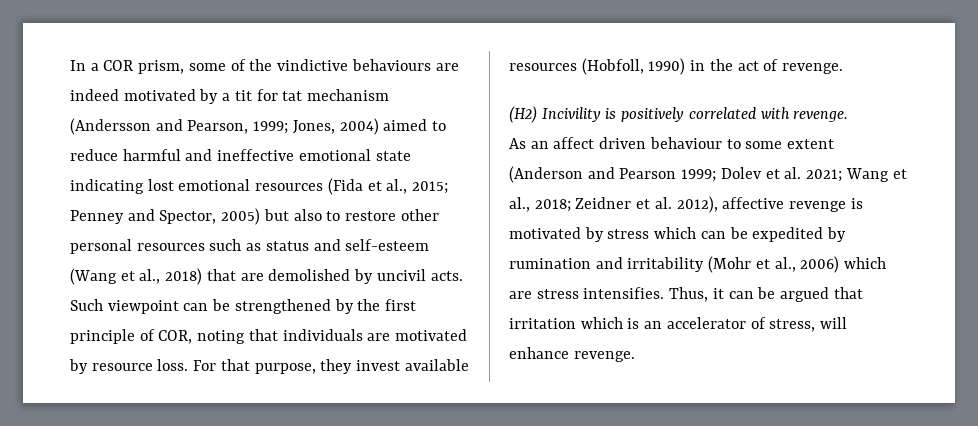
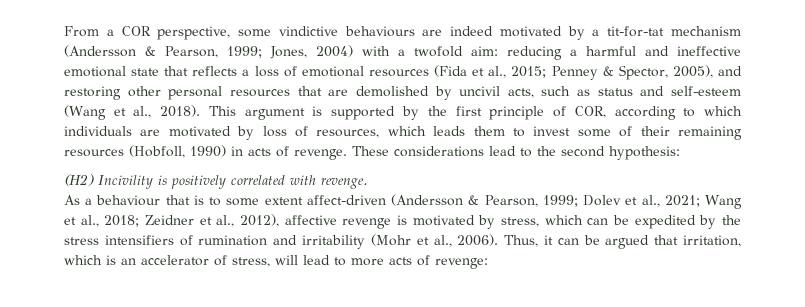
- In a COR prism, some of the vindictive behaviours are indeed motivated by a tit for tat mechanism (Andersson and Pearson, 1999; Jones, 2004) aimed to reduce harmful and ineffective emotional state indicating lost emotional resources (Fida et al., 2015; Penney and Spector, 2005) but also to restore other personal resources such as status and self-esteem (Wang et al., 2018) that are demolished by uncivil acts. Such viewpoint can be strengthened by the first principle of COR, noting that individuals are motivated by resource loss. For that purpose, they invest available resources (Hobfoll, 1990) in the act of revenge.
+ From a COR perspective, some vindictive behaviours are indeed motivated by a tit-for-tat mechanism (Andersson & Pearson, 1999; Jones, 2004) with a twofold aim: reducing a harmful and ineffective emotional state that reflects a loss of emotional resources (Fida et al., 2015; Penney & Spector, 2005), and restoring other personal resources that are demolished by uncivil acts, such as status and self-esteem (Wang et al., 2018). This argument is supported by the first principle of COR, according to which individuals are motivated by loss of resources, which leads them to invest some of their remaining resources (Hobfoll, 1990) in acts of revenge. These considerations lead to the second hypothesis:
- As an affect driven behaviour to some extent (Anderson and Pearson 1999; Dolev et al. 2021; Wang et al., 2018; Zeidner et al. 2012), affective revenge is motivated by stress which can be expedited by rumination and irritability (Mohr et al., 2006) which are stress intensifies.
+ As a behaviour that is to some extent affect-driven (Andersson & Pearson, 1999; Dolev et al., 2021; Wang et al., 2018; Zeidner et al., 2012), affective revenge is motivated by stress, which can be expedited by the stress intensifiers of rumination and irritability (Mohr et al., 2006).
- Thus, it can be argued that irritation which is an accelerator of stress, will enhance revenge.
+ Thus, it can be argued that irritation, which is an accelerator of stress, will lead to more acts of revenge:

